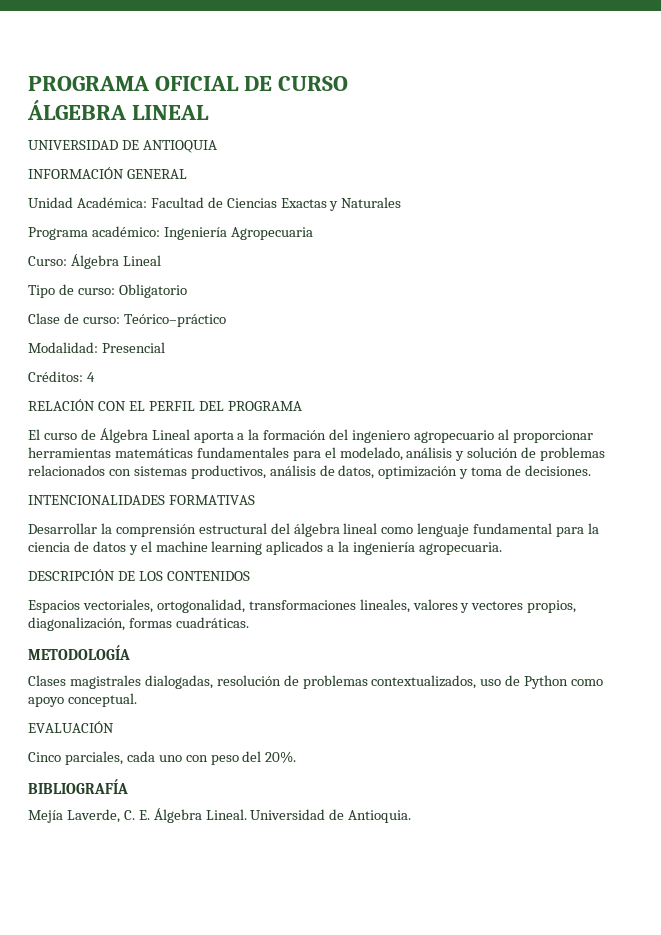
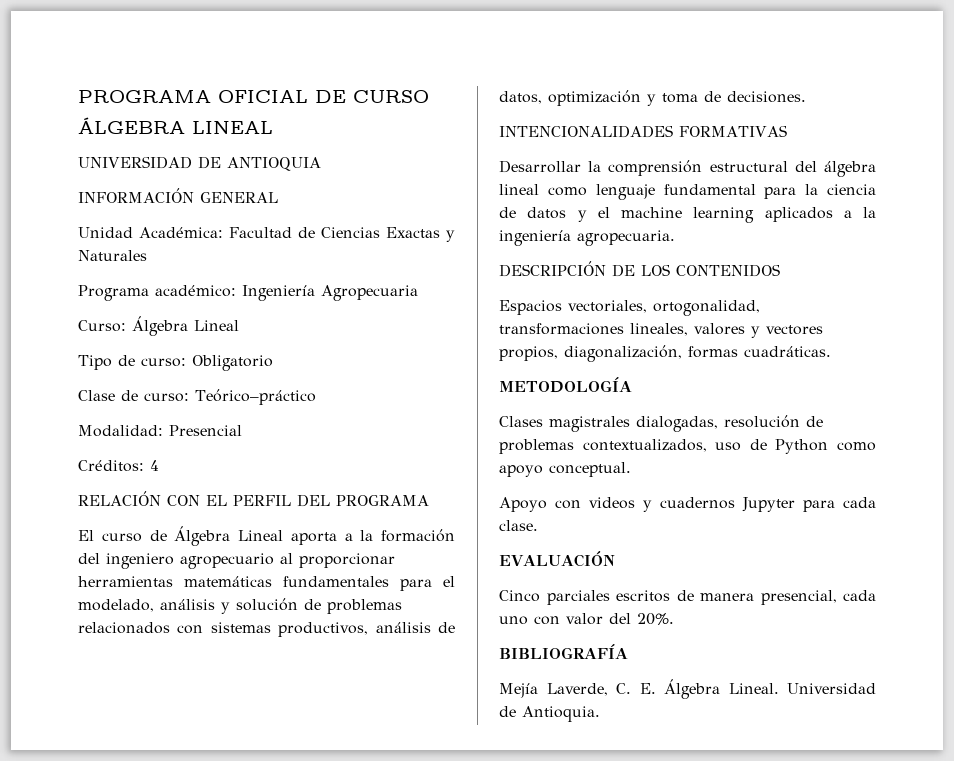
+ Apoyo con videos y cuadernos Jupyter para cada clase.
  EVALUACIÓN
- Cinco parciales, cada uno con peso del 20%.
+ Cinco parciales escritos de manera presencial, cada uno con valor del 20%.

